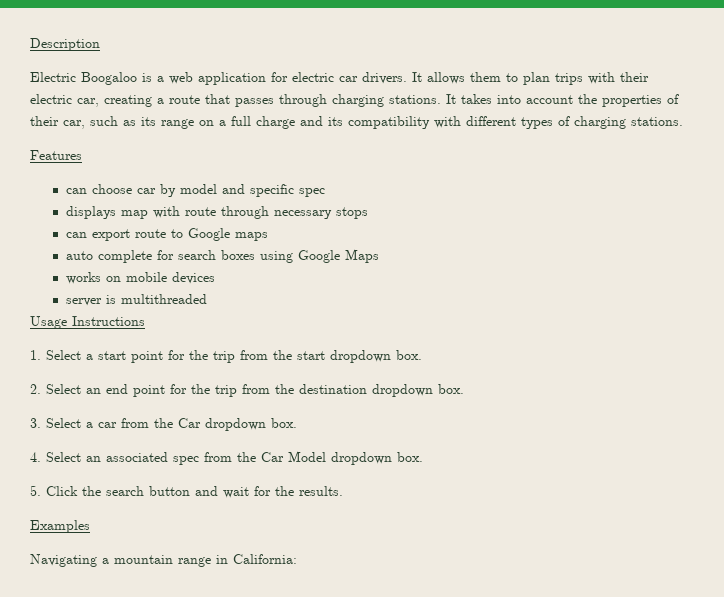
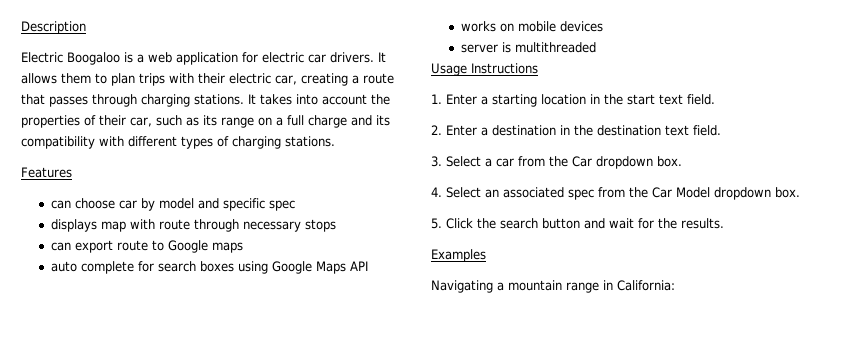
- auto complete for search boxes using Google Maps
+ auto complete for search boxes using Google Maps API
- 1. Select a start point for the trip from the start dropdown box.
- 2. Select an end point for the trip from the destination dropdown box.
+ 1. Enter a starting location in the start text field.
+ 2. Enter a destination in the destination text field.

